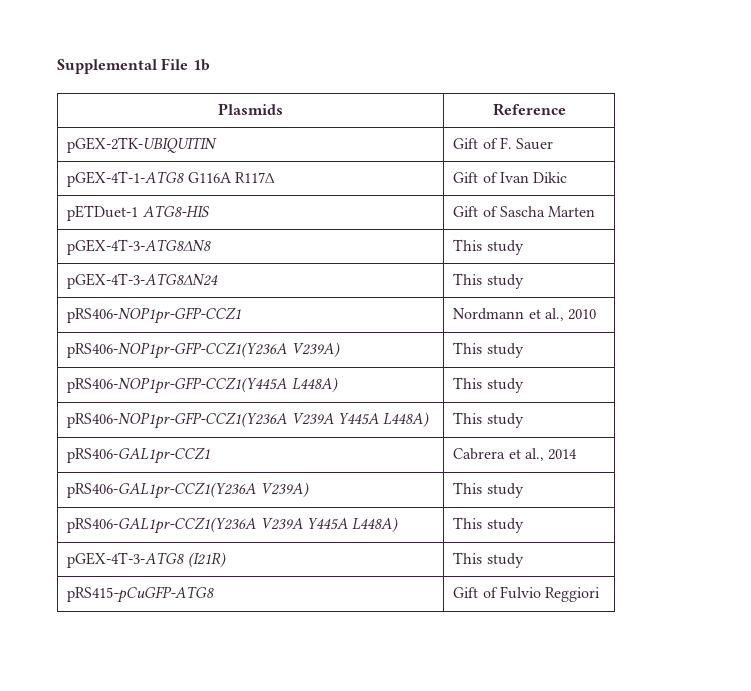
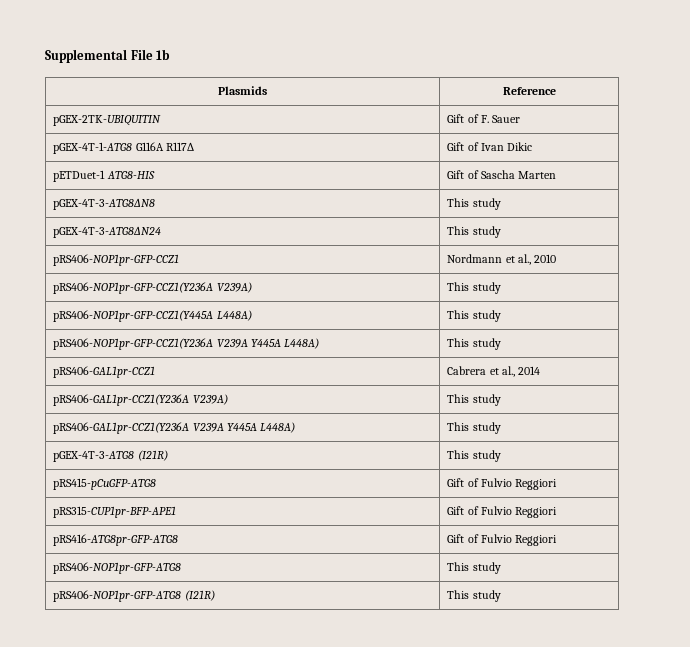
+ pRS315-CUP1pr-BFP-APE1 | Gift of Fulvio Reggiori
+ pRS416-ATG8pr-GFP-ATG8 | Gift of Fulvio Reggiori
+ pRS406-NOP1pr-GFP-ATG8 | This study
+ pRS406-NOP1pr-GFP-ATG8 (I21R) | This study

